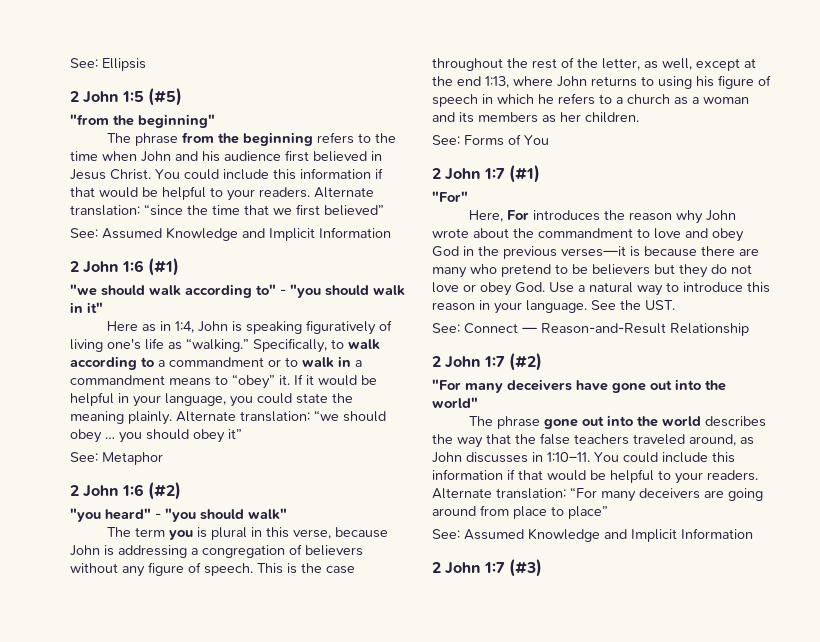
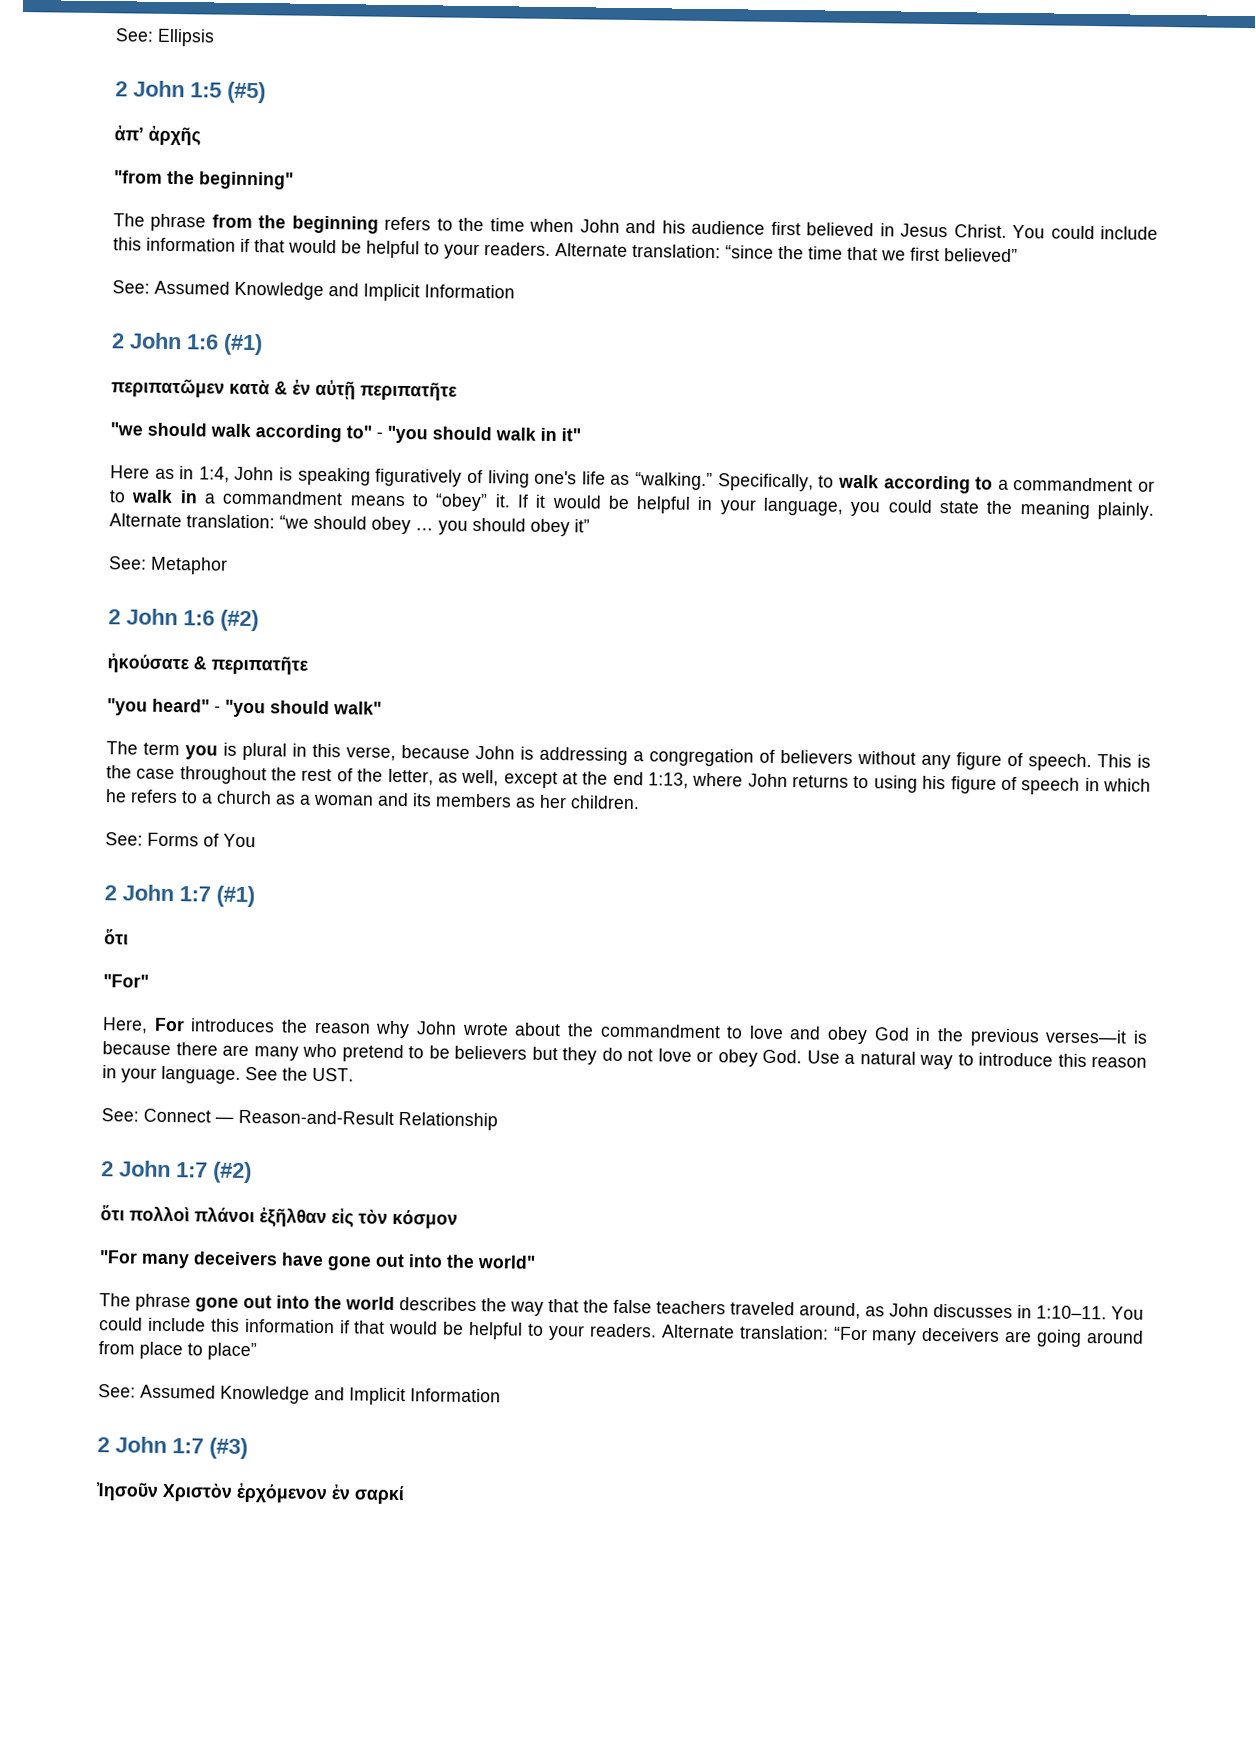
+ ἀπ’ ἀρχῆς
+ περιπατῶμεν κατὰ & ἐν αὐτῇ περιπατῆτε
+ ἠκούσατε & περιπατῆτε
  2 John 1:7 (#1)
+ ὅτι
+ ὅτι πολλοὶ πλάνοι ἐξῆλθαν εἰς τὸν κόσμον
+ Ἰησοῦν Χριστὸν ἐρχόμενον ἐν σαρκί

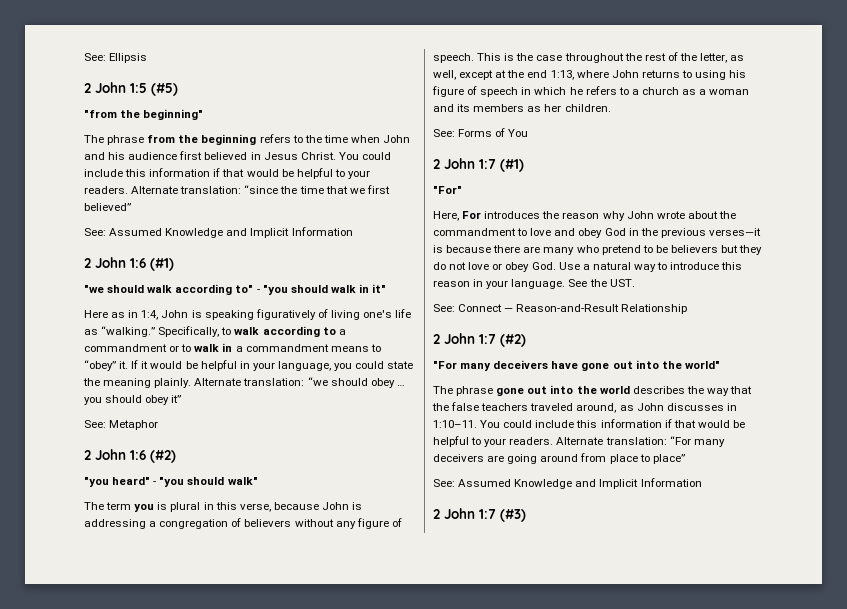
- ἀπ’ ἀρχῆς
- περιπατῶμεν κατὰ & ἐν αὐτῇ περιπατῆτε
- ἠκούσατε & περιπατῆτε
  2 John 1:7 (#1)
- ὅτι
- ὅτι πολλοὶ πλάνοι ἐξῆλθαν εἰς τὸν κόσμον
- Ἰησοῦν Χριστὸν ἐρχόμενον ἐν σαρκί

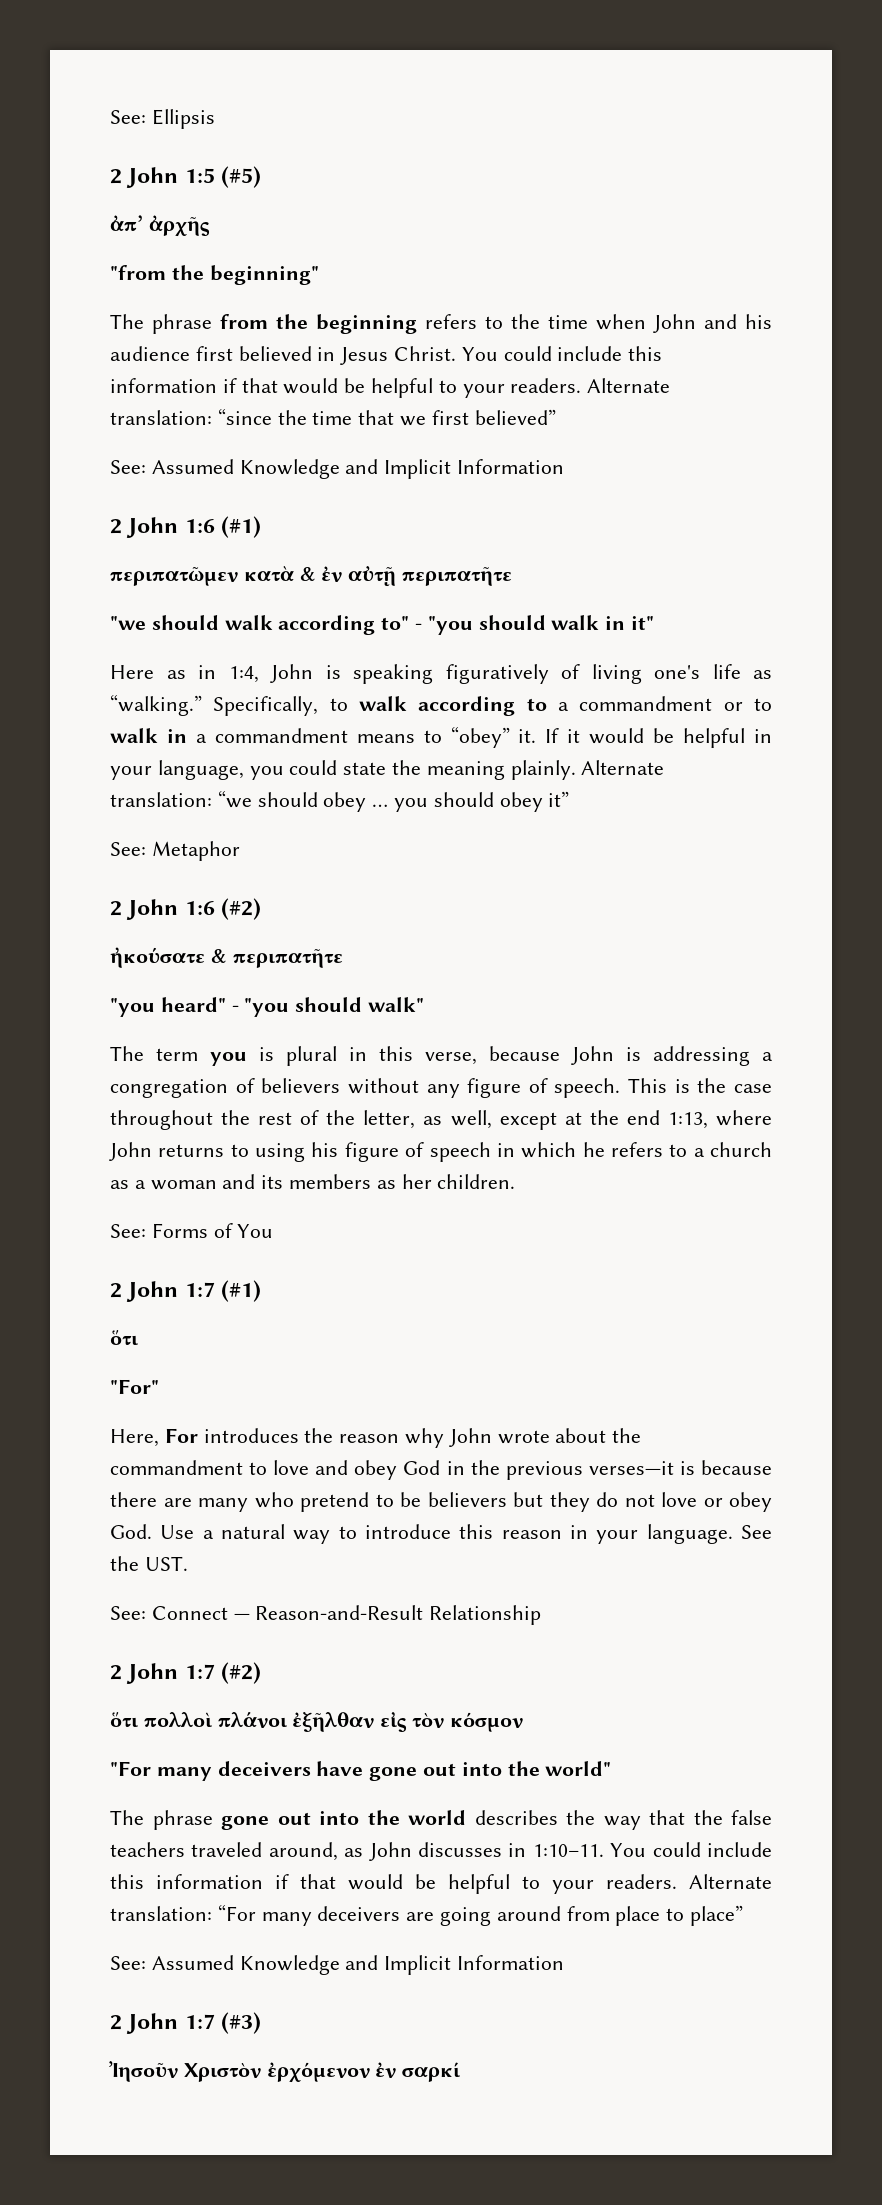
+ ἀπ’ ἀρχῆς
+ περιπατῶμεν κατὰ & ἐν αὐτῇ περιπατῆτε
+ ἠκούσατε & περιπατῆτε
  2 John 1:7 (#1)
+ ὅτι
+ ὅτι πολλοὶ πλάνοι ἐξῆλθαν εἰς τὸν κόσμον
+ Ἰησοῦν Χριστὸν ἐρχόμενον ἐν σαρκί

